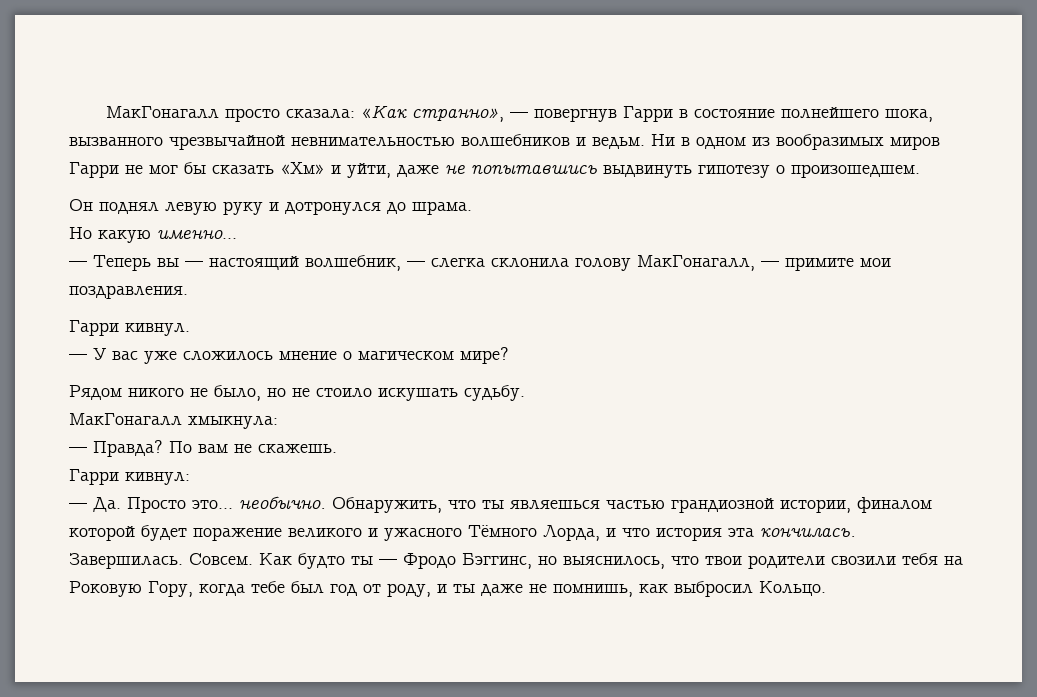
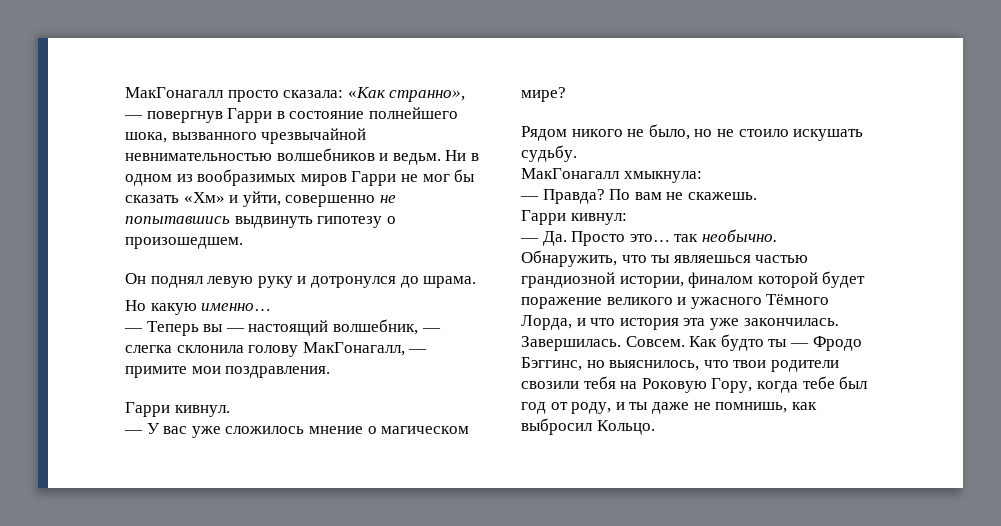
- Ни в одном из вообразимых миров Гарри не мог бы сказать «Хм» и уйти, даже не попытавшись выдвинуть гипотезу о произошедшем.
+ Ни в одном из вообразимых миров Гарри не мог бы сказать «Хм» и уйти, совершенно не попытавшись выдвинуть гипотезу о произошедшем.
- — Да. Просто это… необычно.
+ — Да. Просто это… так необычно.
- Обнаружить, что ты являешься частью грандиозной истории, финалом которой будет поражение великого и ужасного Тёмного Лорда, и что история эта кончилась.
+ Обнаружить, что ты являешься частью грандиозной истории, финалом которой будет поражение великого и ужасного Тёмного Лорда, и что история эта уже закончилась.

